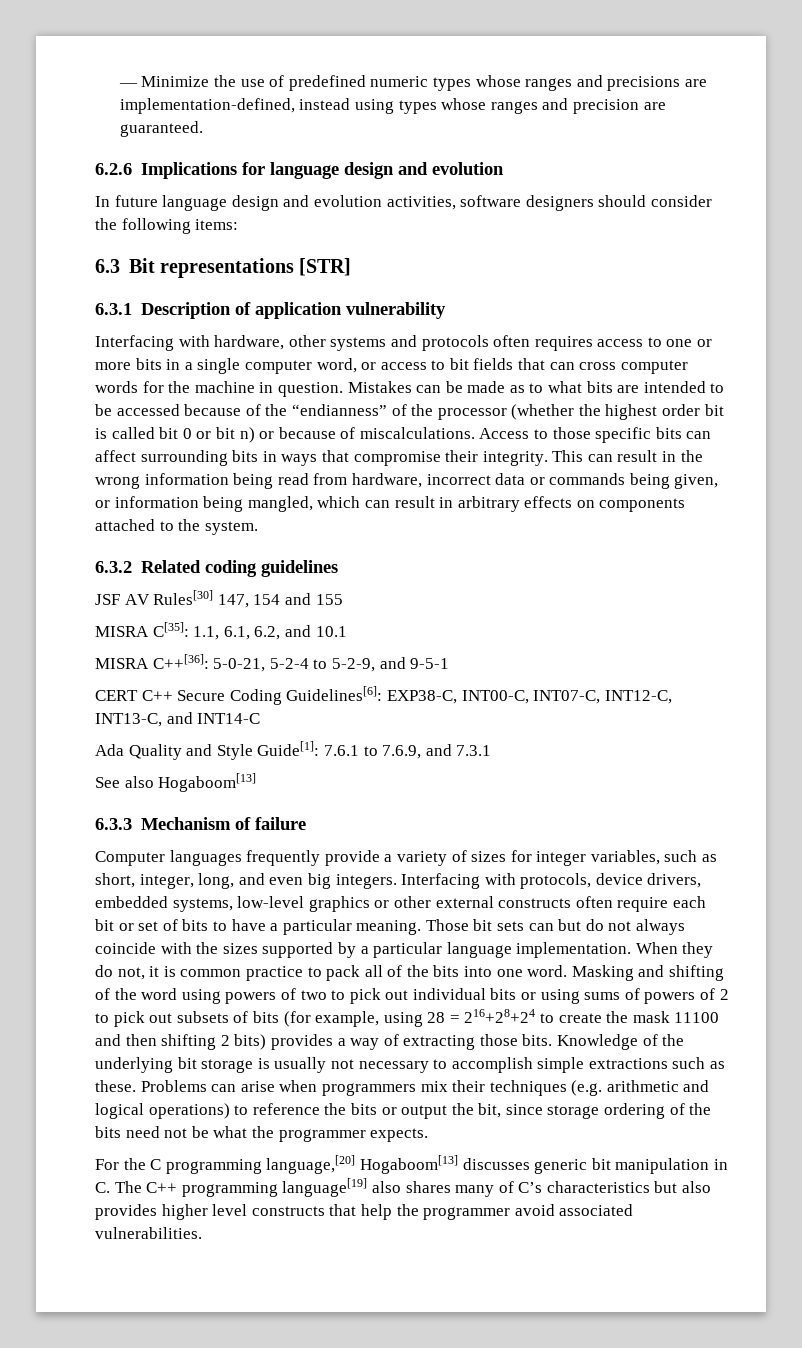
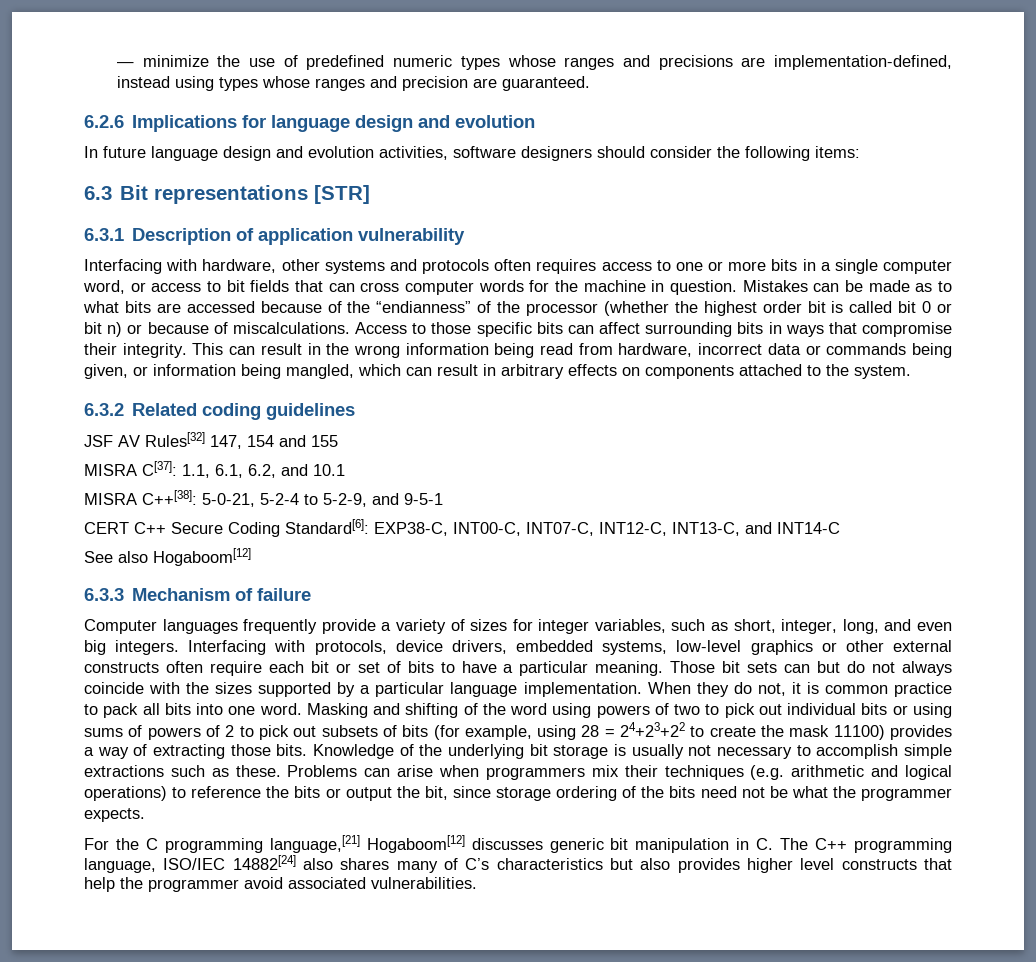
- — Minimize the use of predefined numeric types whose ranges and precisions are implementation-defined, instead using types whose ranges and precision are guaranteed.
+ — minimize the use of predefined numeric types whose ranges and precisions are implementation-defined, instead using types whose ranges and precision are guaranteed.
- Mistakes can be made as to what bits are intended to be accessed because of the “endianness” of the processor (whether the highest order bit is called bit 0 or bit n) or because of miscalculations.
+ Mistakes can be made as to what bits are accessed because of the “endianness” of the processor (whether the highest order bit is called bit 0 or bit n) or because of miscalculations.
- JSF AV Rules[30] 147, 154 and 155
+ JSF AV Rules[32] 147, 154 and 155
- MISRA C[35]: 1.1, 6.1, 6.2, and 10.1
+ MISRA C[37]: 1.1, 6.1, 6.2, and 10.1
- MISRA C++[36]: 5-0-21, 5-2-4 to 5-2-9, and 9-5-1
+ MISRA C++[38]: 5-0-21, 5-2-4 to 5-2-9, and 9-5-1
- CERT C++ Secure Coding Guidelines[6]: EXP38-C, INT00-C, INT07-C, INT12-C, INT13-C, and INT14-C
+ CERT C++ Secure Coding Standard[6]: EXP38-C, INT00-C, INT07-C, INT12-C, INT13-C, and INT14-C
- Ada Quality and Style Guide[1]: 7.6.1 to 7.6.9, and 7.3.1
- See also Hogaboom[13]
+ See also Hogaboom[12]
- When they do not, it is common practice to pack all of the bits into one word.
+ When they do not, it is common practice to pack all bits into one word.
- Masking and shifting of the word using powers of two to pick out individual bits or using sums of powers of 2 to pick out subsets of bits (for example, using 28 = 216+28+24 to create the mask 11100 and then shifting 2 bits) provides a way of extracting those bits.
+ Masking and shifting of the word using powers of two to pick out individual bits or using sums of powers of 2 to pick out subsets of bits (for example, using 28 = 24+23+22 to create the mask 11100) provides a way of extracting those bits.
- For the C programming language,[20] Hogaboom[13] discusses generic bit manipulation in C. The C++ programming language[19] also shares many of C’s characteristics but also provides higher level constructs that help the programmer avoid associated vulnerabilities.
+ For the C programming language,[21] Hogaboom[12] discusses generic bit manipulation in C. The C++ programming language, ISO/IEC 14882[24] also shares many of C’s characteristics but also provides higher level constructs that help the programmer avoid associated vulnerabilities.

